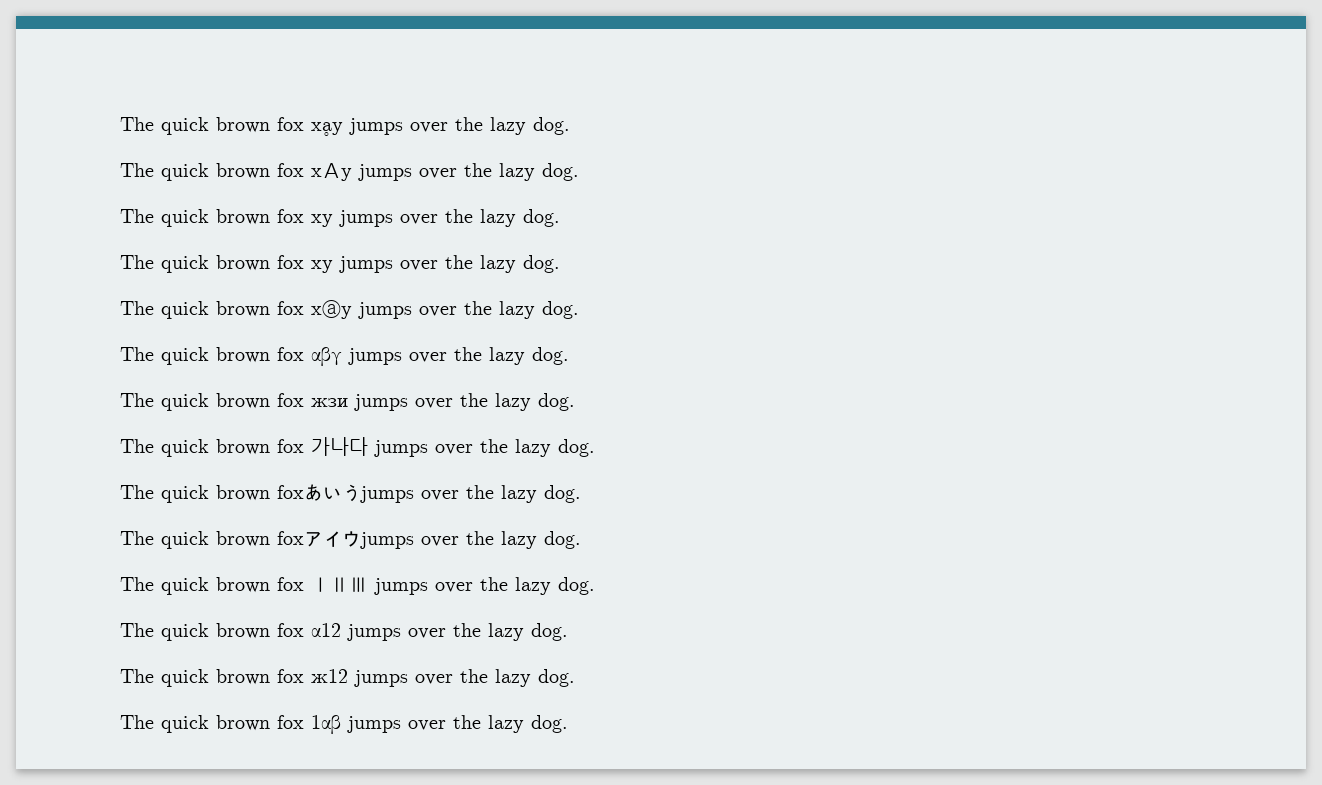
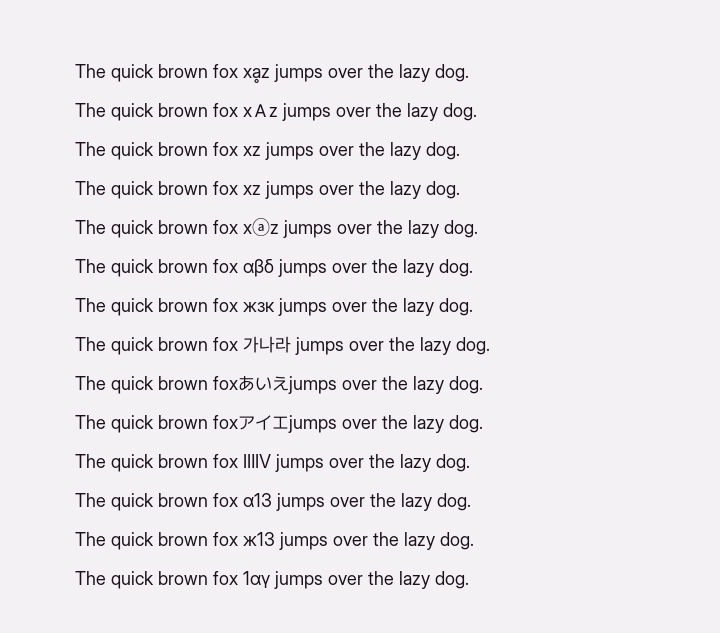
- The quick brown fox xḁy jumps over the lazy dog.
+ The quick brown fox xḁz jumps over the lazy dog.
- The quick brown fox xＡy jumps over the lazy dog.
- The quick brown fox xy jumps over the lazy dog.
- The quick brown fox xy jumps over the lazy dog.
- The quick brown fox xⓐy jumps over the lazy dog.
- The quick brown fox αβγ jumps over the lazy dog.
- The quick brown fox жзи jumps over the lazy dog.
- The quick brown fox 가나다 jumps over the lazy dog.
+ The quick brown fox xＡz jumps over the lazy dog.
+ The quick brown fox xz jumps over the lazy dog.
+ The quick brown fox xz jumps over the lazy dog.
+ The quick brown fox xⓐz jumps over the lazy dog.
+ The quick brown fox αβδ jumps over the lazy dog.
+ The quick brown fox жзк jumps over the lazy dog.
+ The quick brown fox 가나라 jumps over the lazy dog.
- The quick brown foxあいうjumps over the lazy dog.
+ The quick brown foxあいえjumps over the lazy dog.
- The quick brown foxアイウjumps over the lazy dog.
- The quick brown fox ⅠⅡⅢ jumps over the lazy dog.
- The quick brown fox α12 jumps over the lazy dog.
- The quick brown fox ж12 jumps over the lazy dog.
- The quick brown fox 1αβ jumps over the lazy dog.
+ The quick brown foxアイエjumps over the lazy dog.
+ The quick brown fox ⅠⅡⅣ jumps over the lazy dog.
+ The quick brown fox α13 jumps over the lazy dog.
+ The quick brown fox ж13 jumps over the lazy dog.
+ The quick brown fox 1αγ jumps over the lazy dog.

